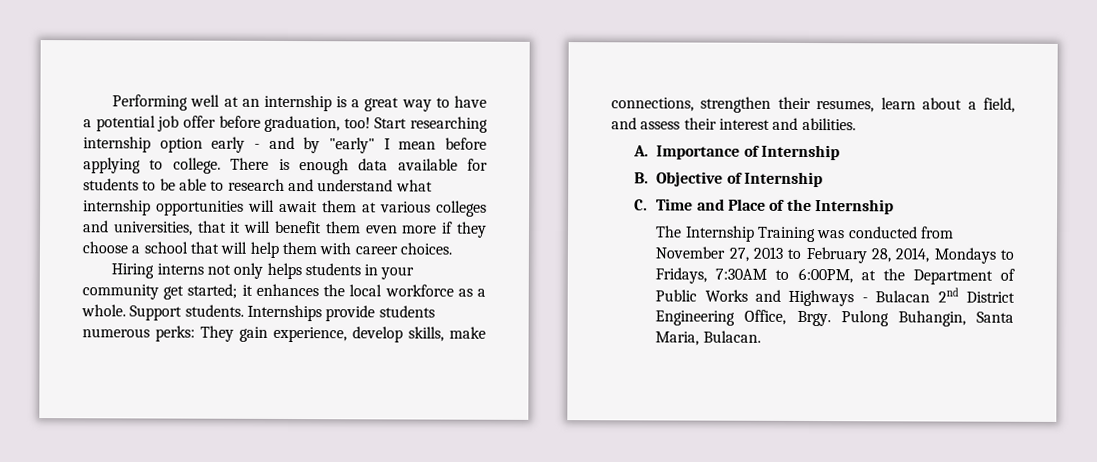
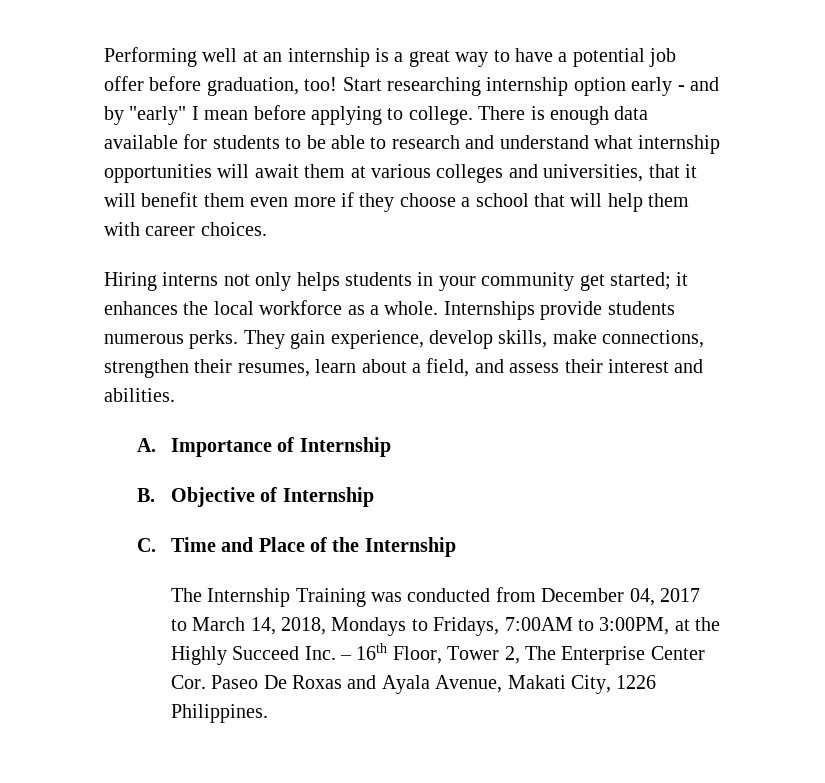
- Support students.
- Internships provide students numerous perks: They gain experience, develop skills, make connections, strengthen their resumes, learn about a field, and assess their interest and abilities.
+ Internships provide students numerous perks. They gain experience, develop skills, make connections, strengthen their resumes, learn about a field, and assess their interest and abilities.
- The Internship Training was conducted from November 27, 2013 to February 28, 2014, Mondays to Fridays, 7:30AM to 6:00PM, at the Department of Public Works and Highways - Bulacan 2nd District Engineering Office, Brgy. Pulong Buhangin, Santa Maria, Bulacan.
+ The Internship Training was conducted from December 04, 2017 to March 14, 2018, Mondays to Fridays, 7:00AM to 3:00PM, at the Highly Succeed Inc. – 16th Floor, Tower 2, The Enterprise Center Cor. Paseo De Roxas and Ayala Avenue, Makati City, 1226 Philippines.

